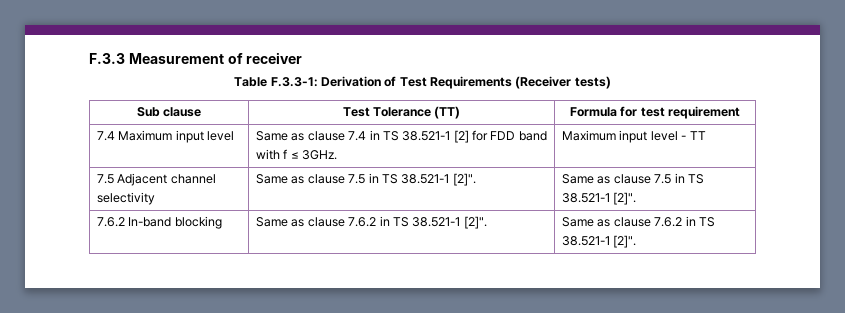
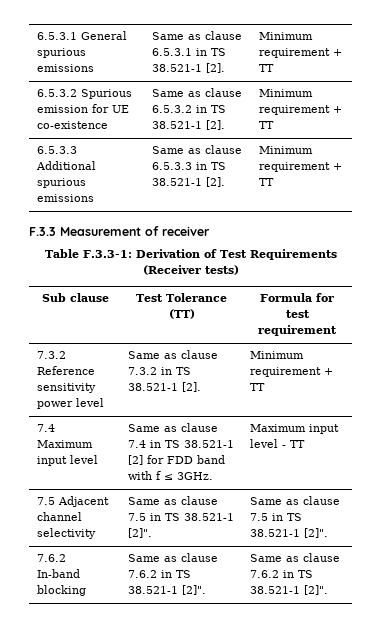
+ 6.5.3.1 General spurious emissions | Same as clause 6.5.3.1 in TS 38.521-1 [2]. | Minimum requirement + TT
+ 6.5.3.2 Spurious emission for UE co-existence | Same as clause 6.5.3.2 in TS 38.521-1 [2]. | Minimum requirement + TT
+ 6.5.3.3 Additional spurious emissions | Same as clause 6.5.3.3 in TS 38.521-1 [2]. | Minimum requirement + TT
+ 7.3.2 Reference sensitivity power level | Same as clause 7.3.2 in TS 38.521-1 [2]. | Minimum requirement + TT

